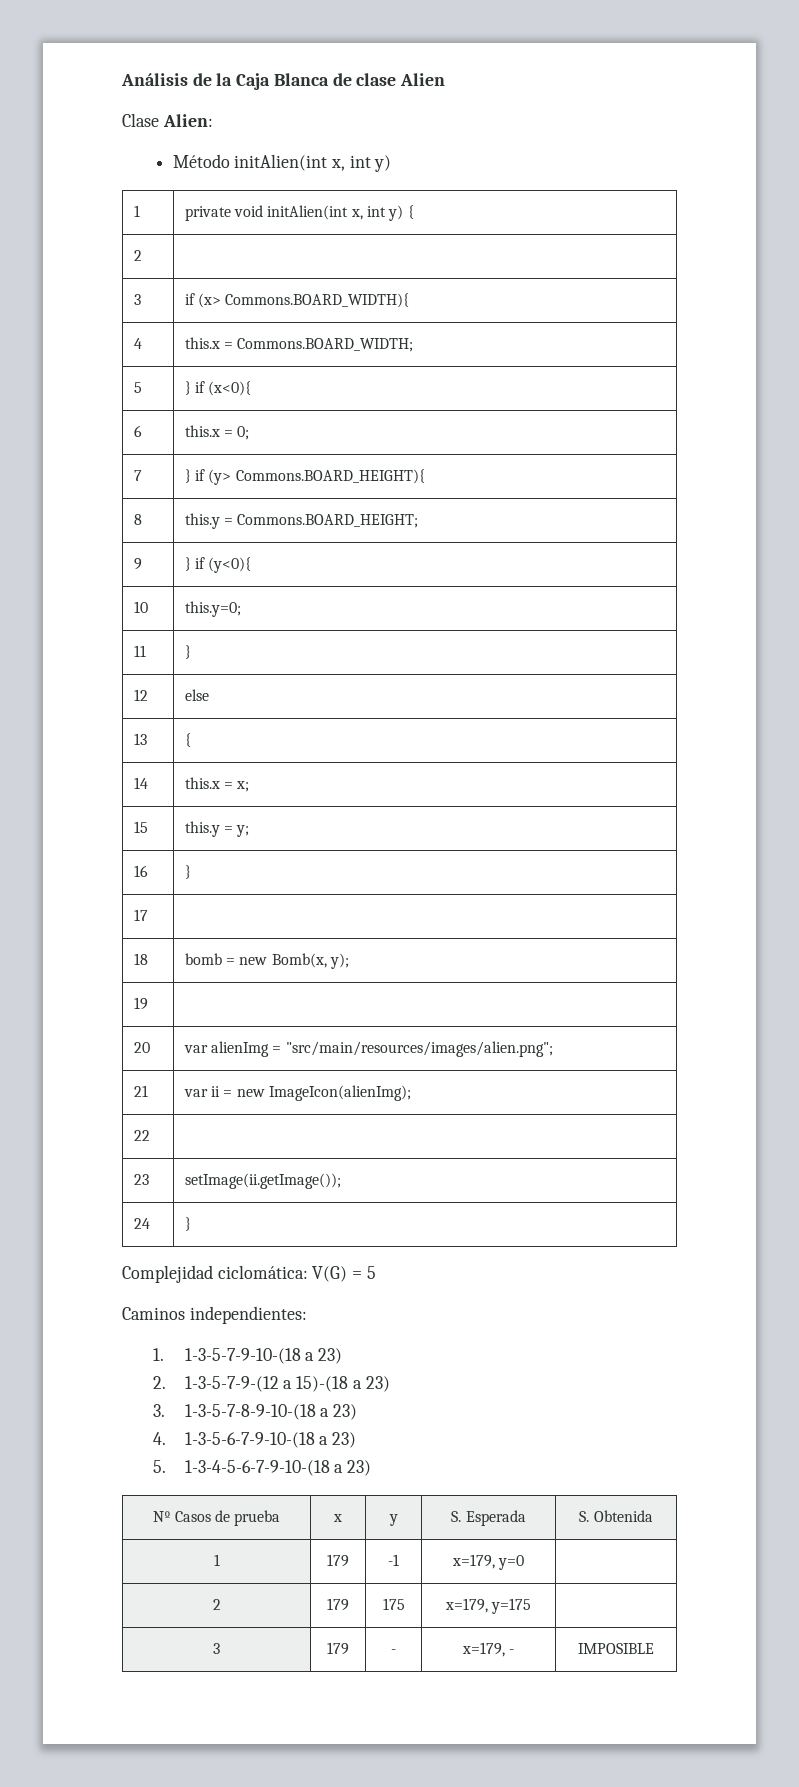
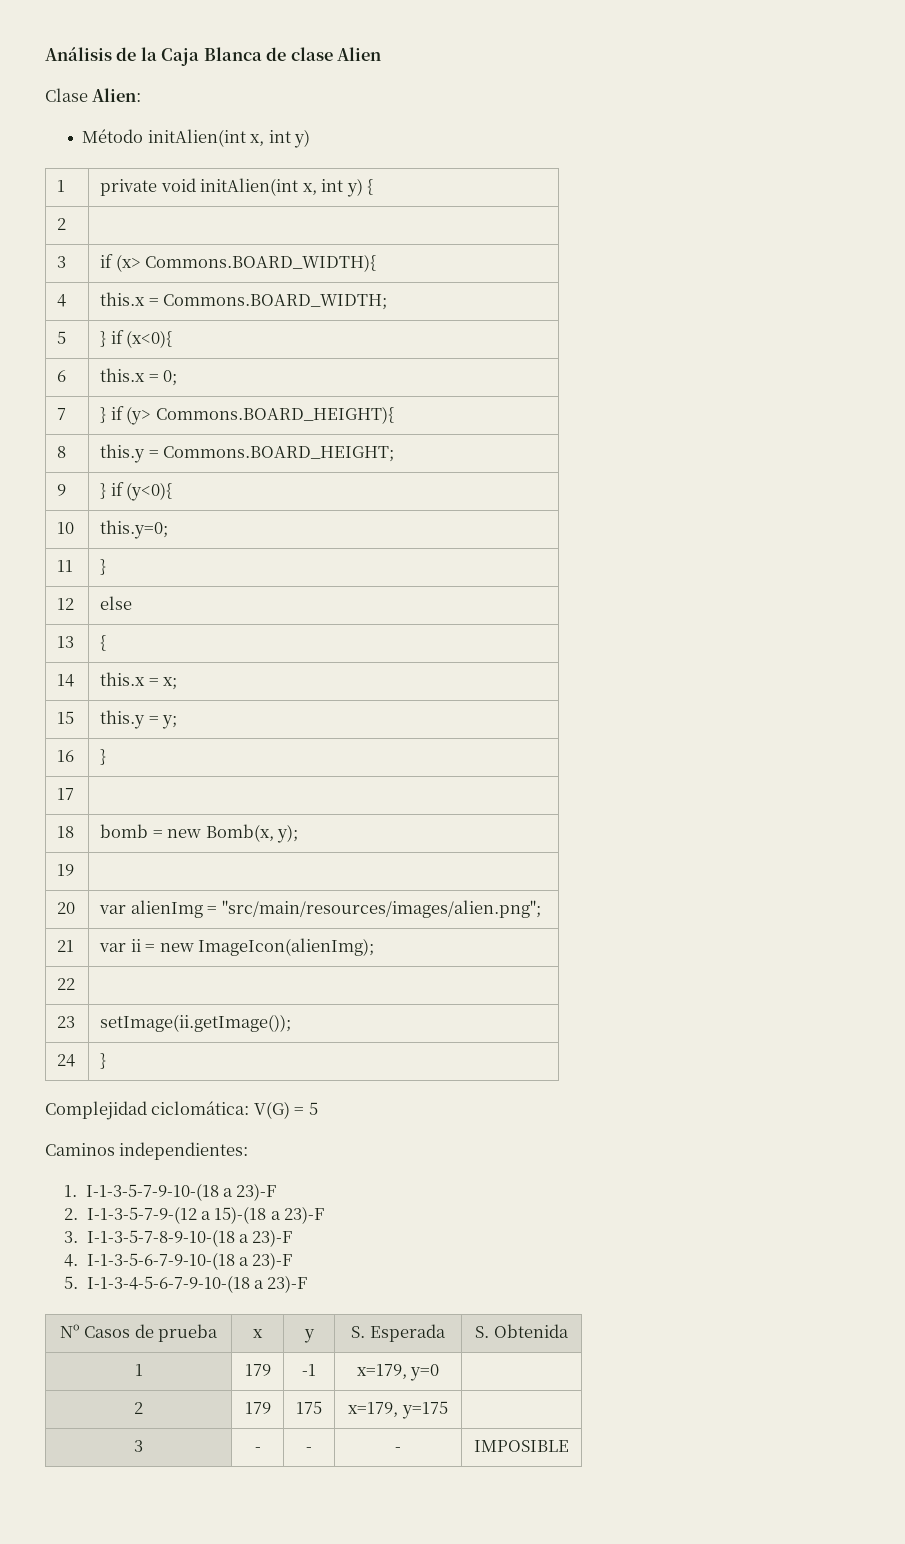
- 1. 1-3-5-7-9-10-(18 a 23)
+ 1. I-1-3-5-7-9-10-(18 a 23)-F
- 2. 1-3-5-7-9-(12 a 15)-(18 a 23)
+ 2. I-1-3-5-7-9-(12 a 15)-(18 a 23)-F
- 3. 1-3-5-7-8-9-10-(18 a 23)
- 4. 1-3-5-6-7-9-10-(18 a 23)
- 5. 1-3-4-5-6-7-9-10-(18 a 23)
+ 3. I-1-3-5-7-8-9-10-(18 a 23)-F
+ 4. I-1-3-5-6-7-9-10-(18 a 23)-F
+ 5. I-1-3-4-5-6-7-9-10-(18 a 23)-F
- 3 | 179 | - | x=179, - | IMPOSIBLE
+ 3 | - | - | - | IMPOSIBLE

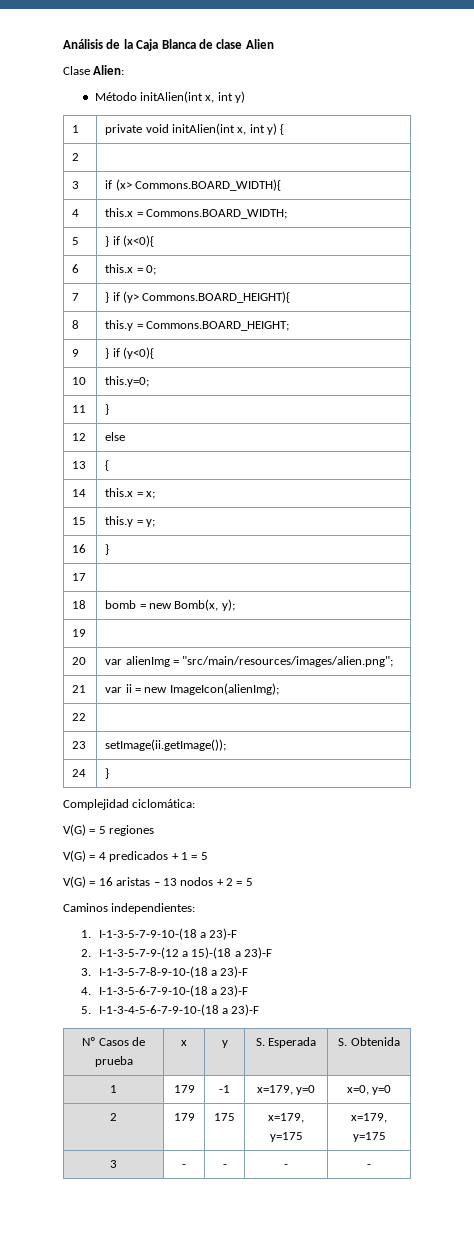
- Complejidad ciclomática: V(G) = 5
+ Complejidad ciclomática:
+ V(G) = 5 regiones
+ V(G) = 4 predicados + 1 = 5
+ V(G) = 16 aristas – 13 nodos + 2 = 5
- 1 | 179 | -1 | x=179, y=0 |
+ 1 | 179 | -1 | x=179, y=0 | x=0, y=0
- 2 | 179 | 175 | x=179, y=175 |
+ 2 | 179 | 175 | x=179, y=175 | x=179, y=175
- 3 | - | - | - | IMPOSIBLE
+ 3 | - | - | - | -

